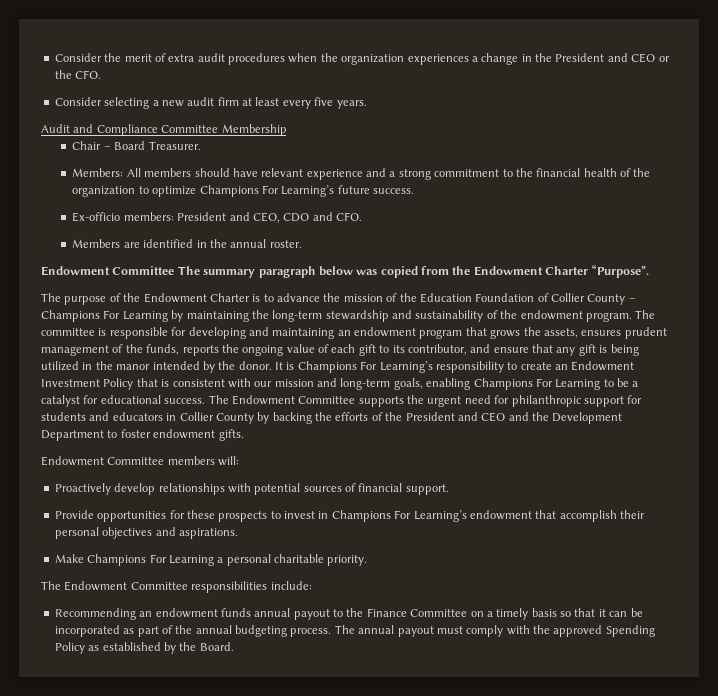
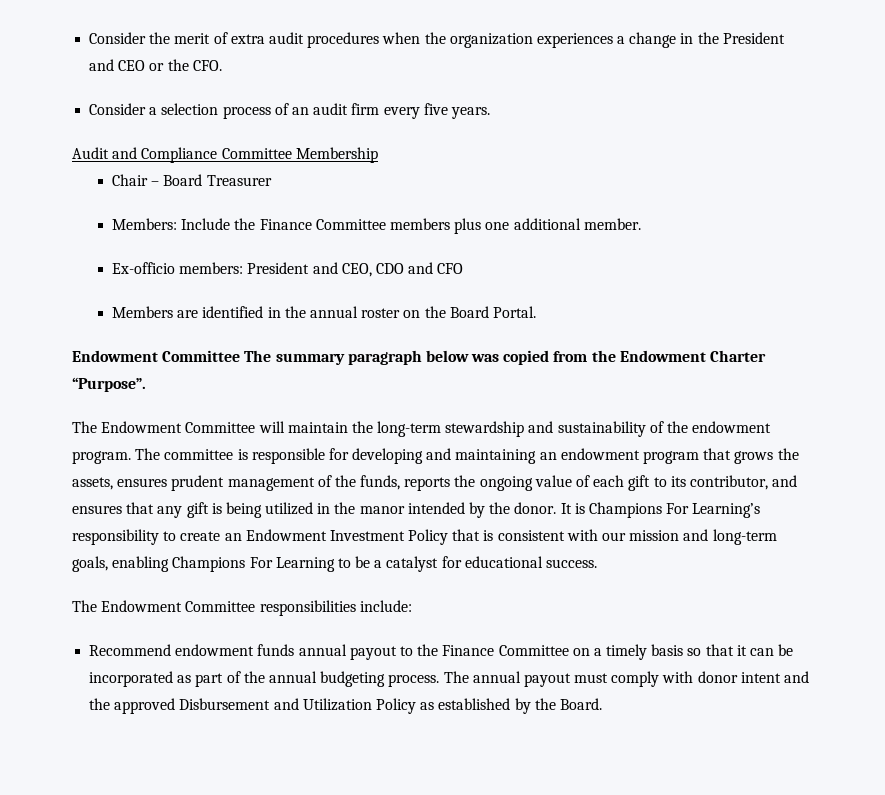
- Consider selecting a new audit firm at least every five years.
+ Consider a selection process of an audit firm every five years.
- Chair – Board Treasurer.
+ Chair – Board Treasurer
- Members: All members should have relevant experience and a strong commitment to the financial health of the organization to optimize Champions For Learning’s future success.
+ Members: Include the Finance Committee members plus one additional member.
- Ex-officio members: President and CEO, CDO and CFO.
+ Ex-officio members: President and CEO, CDO and CFO
- Members are identified in the annual roster.
+ Members are identified in the annual roster on the Board Portal.
- The purpose of the Endowment Charter is to advance the mission of the Education Foundation of Collier County – Champions For Learning by maintaining the long-term stewardship and sustainability of the endowment program.
+ The Endowment Committee will maintain the long-term stewardship and sustainability of the endowment program.
- The committee is responsible for developing and maintaining an endowment program that grows the assets, ensures prudent management of the funds, reports the ongoing value of each gift to its contributor, and ensure that any gift is being utilized in the manor intended by the donor.
+ The committee is responsible for developing and maintaining an endowment program that grows the assets, ensures prudent management of the funds, reports the ongoing value of each gift to its contributor, and ensures that any gift is being utilized in the manor intended by the donor.
- The Endowment Committee supports the urgent need for philanthropic support for students and educators in Collier County by backing the efforts of the President and CEO and the Development Department to foster endowment gifts.
- Endowment Committee members will:
- Proactively develop relationships with potential sources of financial support.
- Provide opportunities for these prospects to invest in Champions For Learning’s endowment that accomplish their personal objectives and aspirations.
- Make Champions For Learning a personal charitable priority.
- Recommending an endowment funds annual payout to the Finance Committee on a timely basis so that it can be incorporated as part of the annual budgeting process.
+ Recommend endowment funds annual payout to the Finance Committee on a timely basis so that it can be incorporated as part of the annual budgeting process.
- The annual payout must comply with the approved Spending Policy as established by the Board.
+ The annual payout must comply with donor intent and the approved Disbursement and Utilization Policy as established by the Board.

